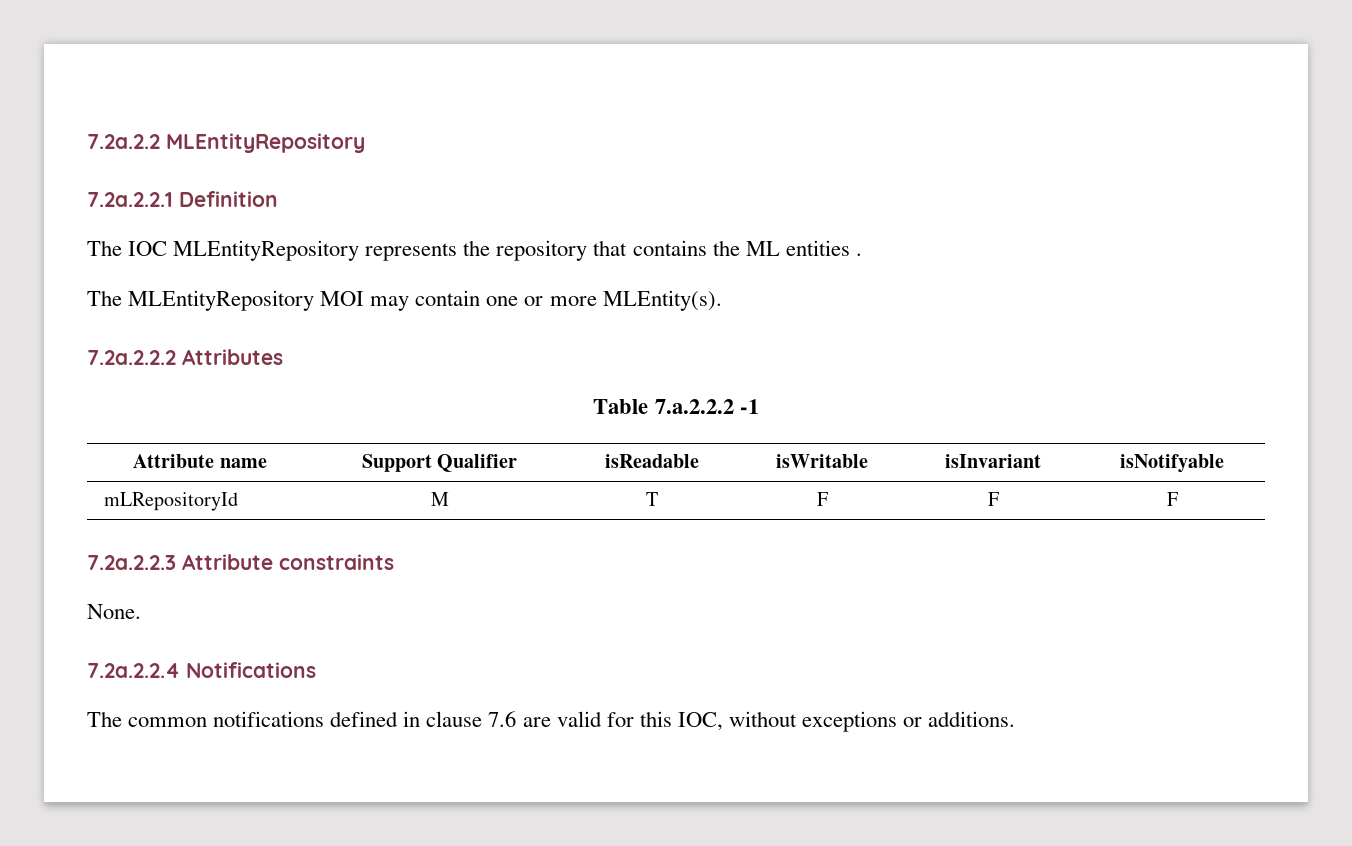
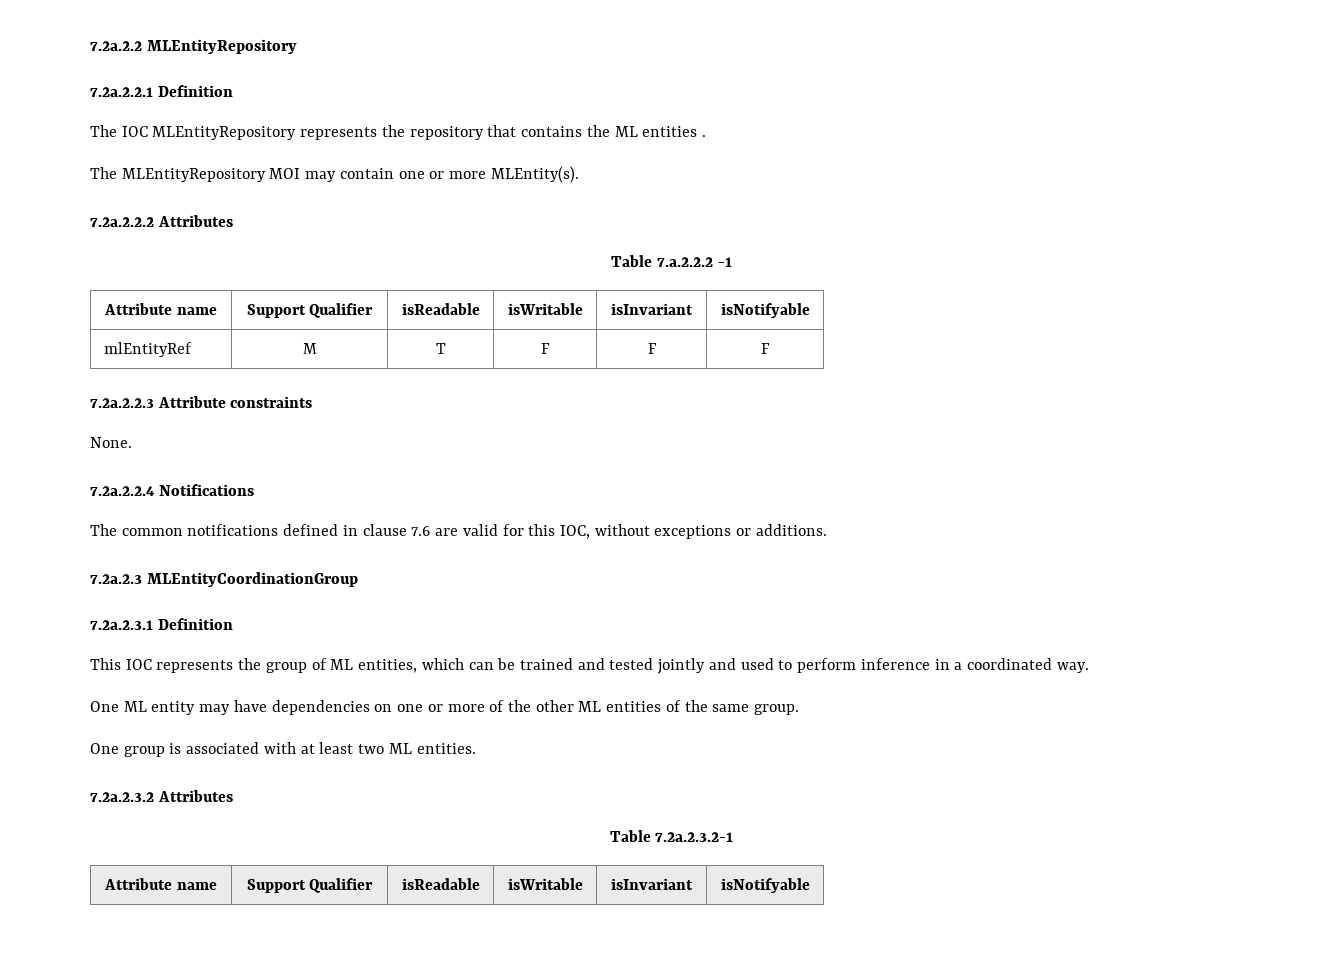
- mLRepositoryId | M | T | F | F | F
+ mlEntityRef | M | T | F | F | F
+ 7.2a.2.3 MLEntityCoordinationGroup
+ 7.2a.2.3.1 Definition
+ This IOC represents the group of ML entities, which can be trained and tested jointly and used to perform inference in a coordinated way.
+ One ML entity may have dependencies on one or more of the other ML entities of the same group.
+ One group is associated with at least two ML entities.
+ 7.2a.2.3.2 Attributes
+ Table 7.2a.2.3.2-1
+ Attribute name | Support Qualifier | isReadable | isWritable | isInvariant | isNotifyable

